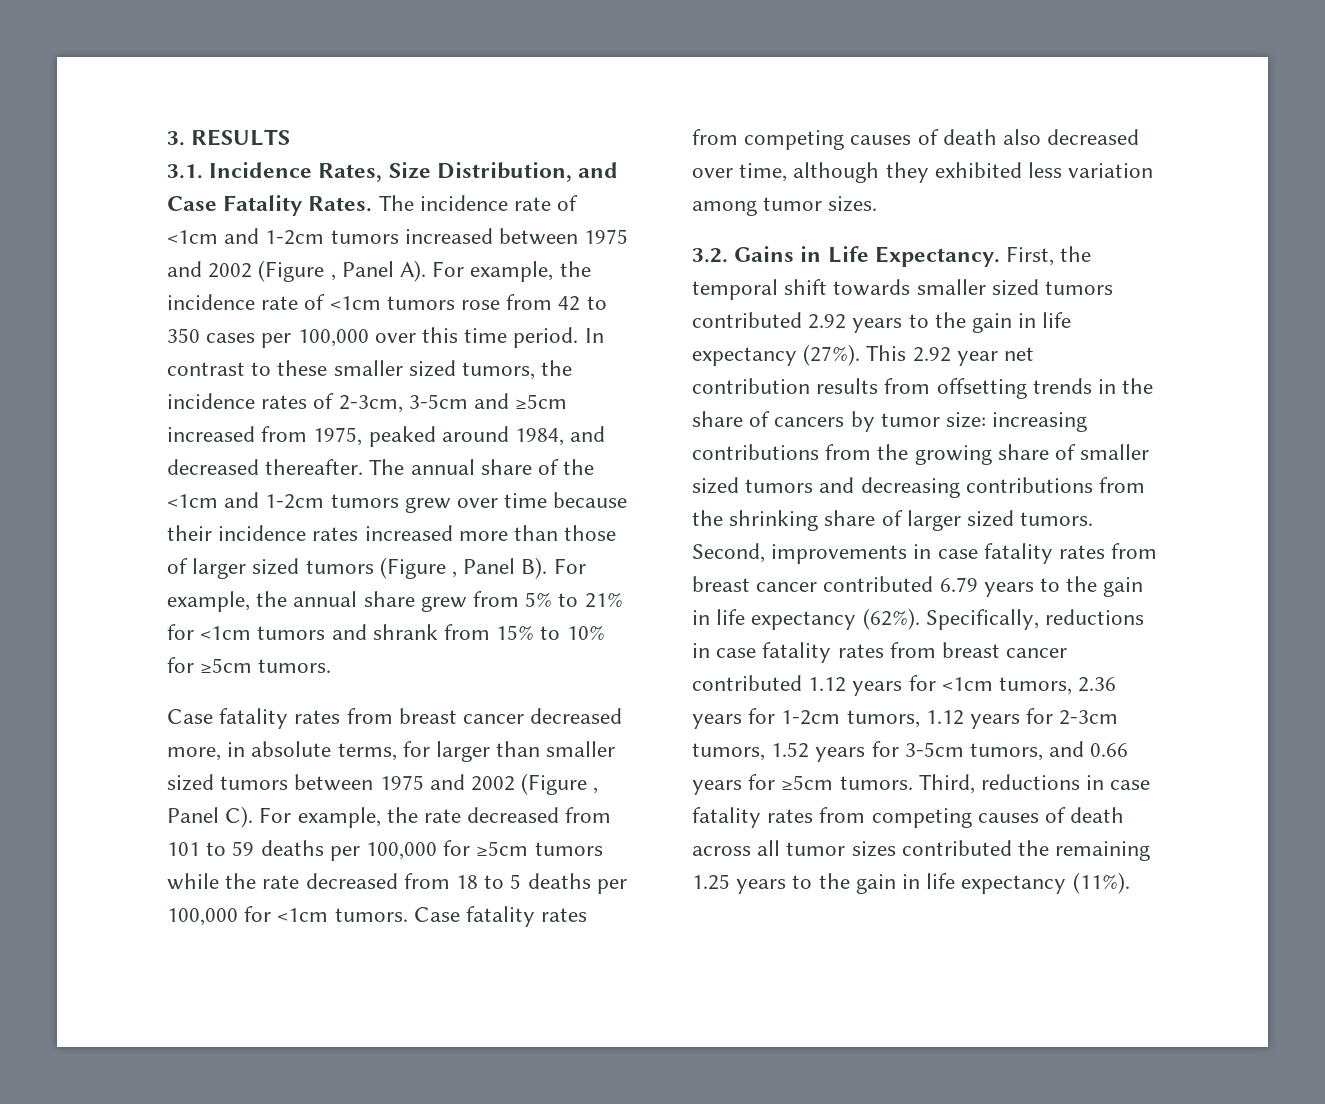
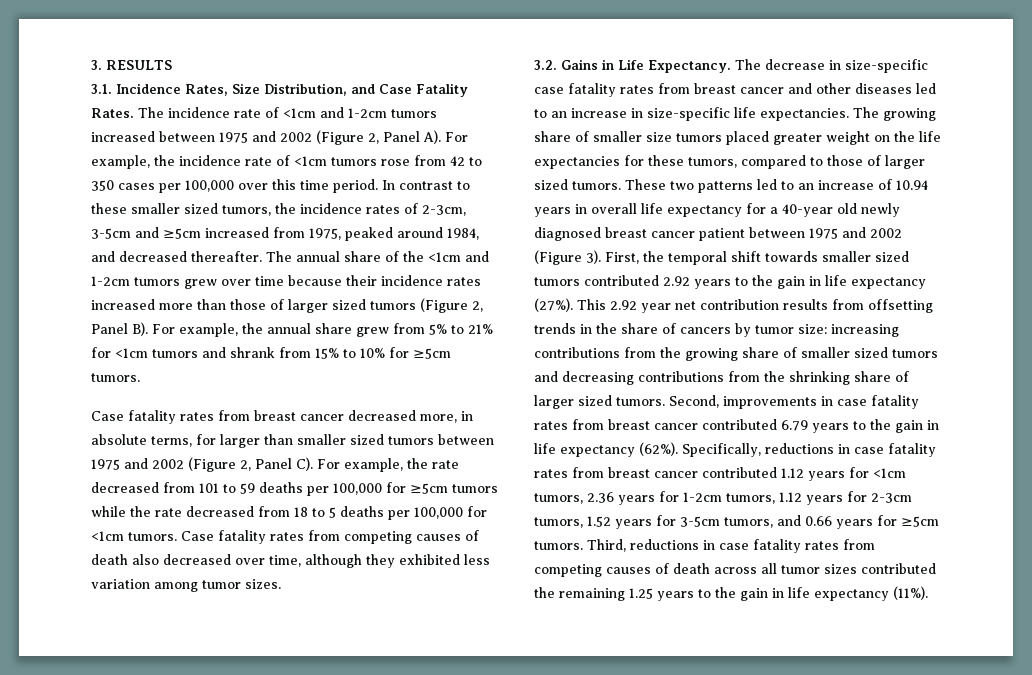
- The incidence rate of <1cm and 1-2cm tumors increased between 1975 and 2002 (Figure , Panel A). For example, the incidence rate of <1cm tumors rose from 42 to 350 cases per 100,000 over this time period.
+ The incidence rate of <1cm and 1-2cm tumors increased between 1975 and 2002 (Figure 2, Panel A). For example, the incidence rate of <1cm tumors rose from 42 to 350 cases per 100,000 over this time period.
- The annual share of the <1cm and 1-2cm tumors grew over time because their incidence rates increased more than those of larger sized tumors (Figure , Panel B). For example, the annual share grew from 5% to 21% for <1cm tumors and shrank from 15% to 10% for ≥5cm tumors.
+ The annual share of the <1cm and 1-2cm tumors grew over time because their incidence rates increased more than those of larger sized tumors (Figure 2, Panel B). For example, the annual share grew from 5% to 21% for <1cm tumors and shrank from 15% to 10% for ≥5cm tumors.
- Case fatality rates from breast cancer decreased more, in absolute terms, for larger than smaller sized tumors between 1975 and 2002 (Figure , Panel C). For example, the rate decreased from 101 to 59 deaths per 100,000 for ≥5cm tumors while the rate decreased from 18 to 5 deaths per 100,000 for <1cm tumors.
+ Case fatality rates from breast cancer decreased more, in absolute terms, for larger than smaller sized tumors between 1975 and 2002 (Figure 2, Panel C). For example, the rate decreased from 101 to 59 deaths per 100,000 for ≥5cm tumors while the rate decreased from 18 to 5 deaths per 100,000 for <1cm tumors.
+ The decrease in size-specific case fatality rates from breast cancer and other diseases led to an increase in size-specific life expectancies. The growing share of smaller size tumors placed greater weight on the life expectancies for these tumors, compared to those of larger sized tumors. These two patterns led to an increase of 10.94 years in overall life expectancy for a 40-year old newly diagnosed breast cancer patient between 1975 and 2002 (Figure 3).

